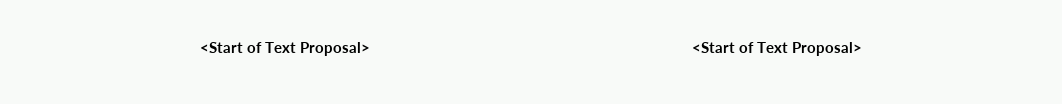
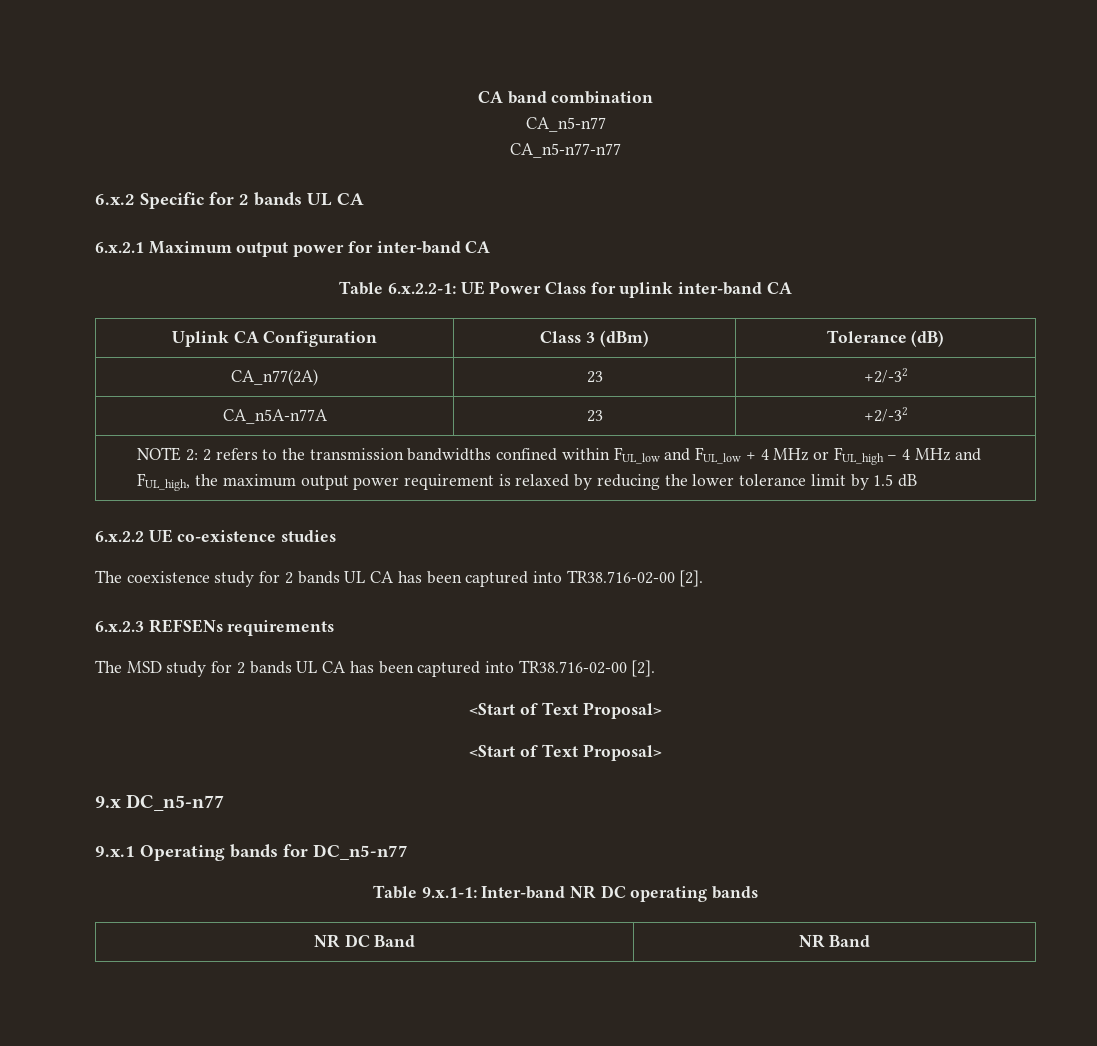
+ CA band combination
+ CA_n5-n77
+ CA_n5-n77-n77
+ 6.x.2 Specific for 2 bands UL CA
+ 6.x.2.1 Maximum output power for inter-band CA
+ Table 6.x.2.2-1: UE Power Class for uplink inter-band CA
+ Uplink CA Configuration | Class 3 (dBm) | Tolerance (dB)
+ CA_n77(2A) | 23 | +2/-32
+ CA_n5A-n77A | 23 | +2/-32
+ NOTE 2: 2 refers to the transmission bandwidths confined within FUL_low and FUL_low + 4 MHz or FUL_high – 4 MHz and FUL_high, the maximum output power requirement is relaxed by reducing the lower tolerance limit by 1.5 dB
+ 6.x.2.2 UE co-existence studies
+ The coexistence study for 2 bands UL CA has been captured into TR38.716-02-00 [2].
+ 6.x.2.3 REFSENs requirements
+ The MSD study for 2 bands UL CA has been captured into TR38.716-02-00 [2].
+ 9.x DC_n5-n77
+ 9.x.1 Operating bands for DC_n5-n77
+ Table 9.x.1-1: Inter-band NR DC operating bands
+ NR DC Band | NR Band

